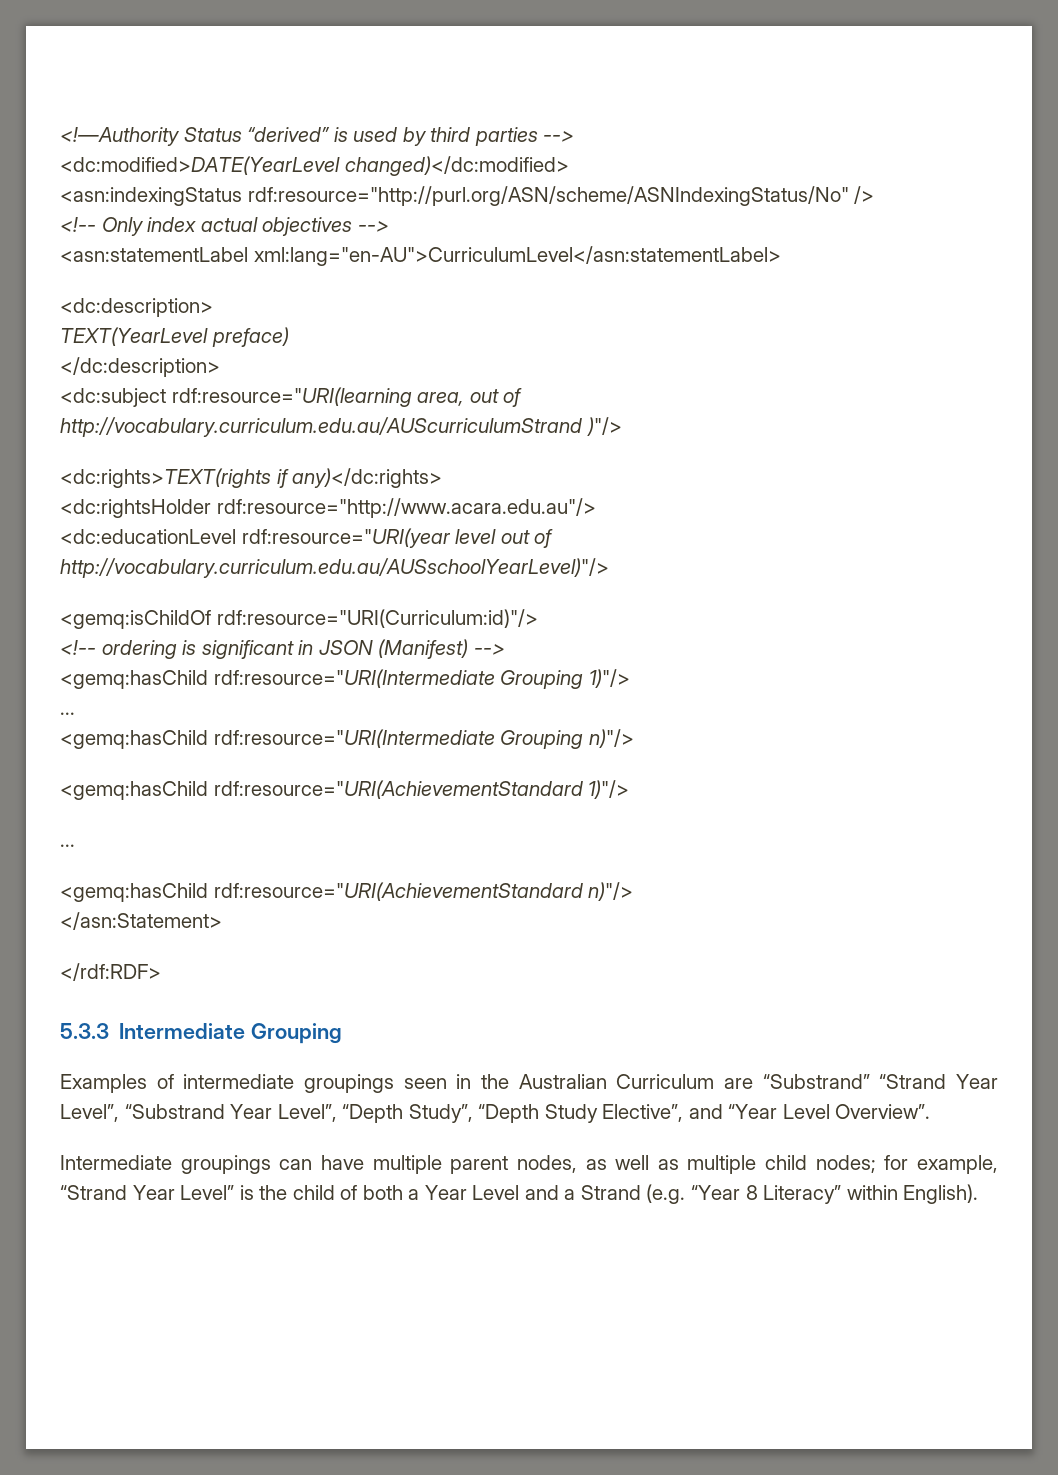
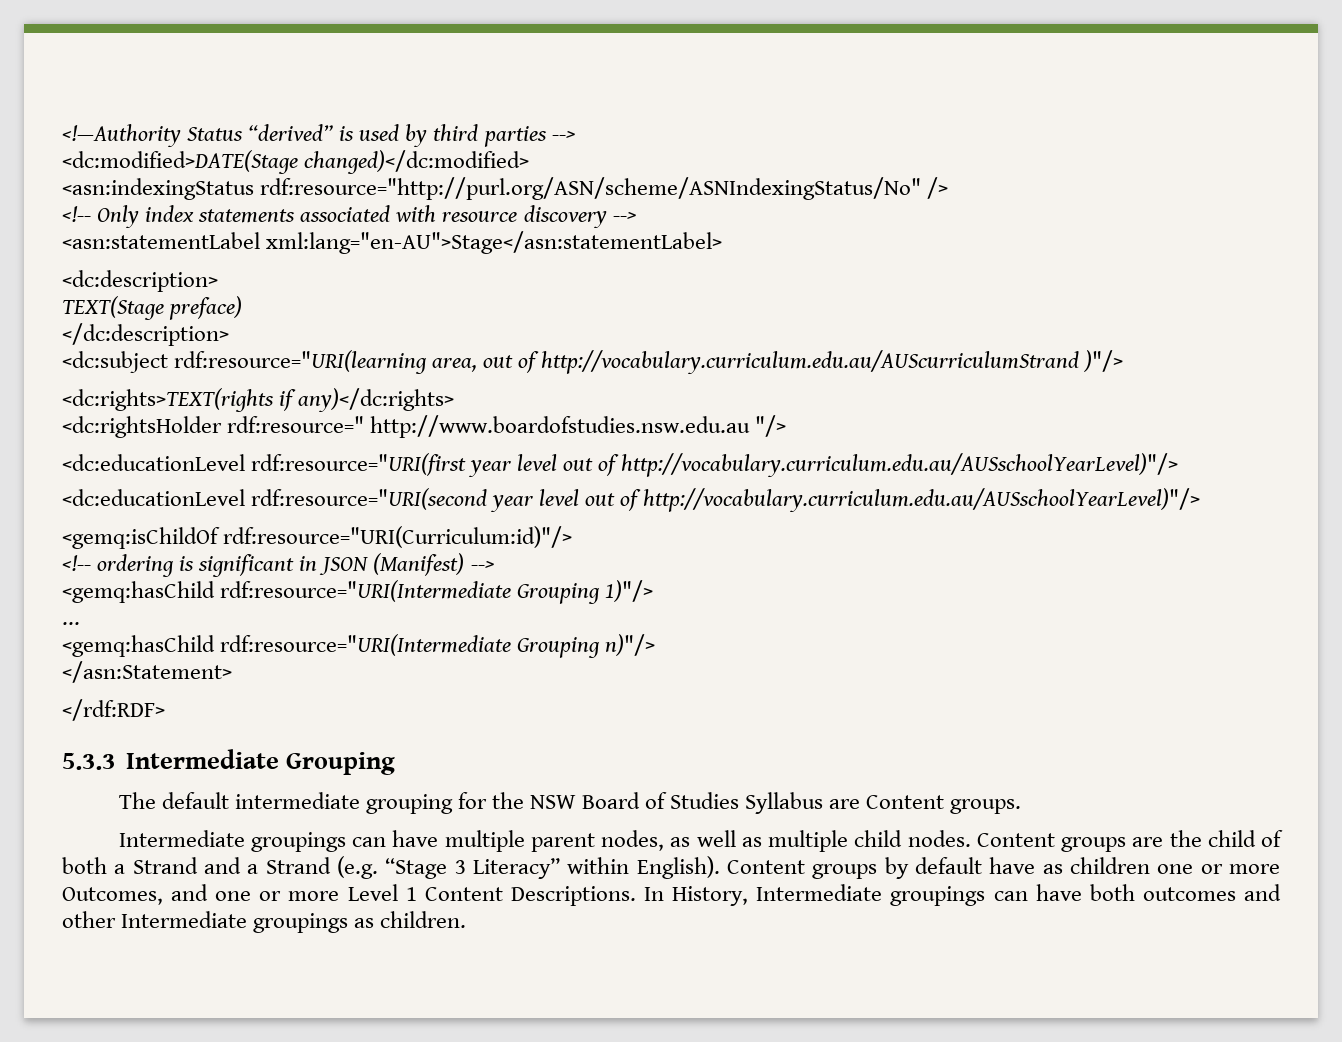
- <dc:modified>DATE(YearLevel changed)</dc:modified>
+ <dc:modified>DATE(Stage changed)</dc:modified>
- <!-- Only index actual objectives -->
+ <!-- Only index statements associated with resource discovery -->
- <asn:statementLabel xml:lang="en-AU">CurriculumLevel</asn:statementLabel>
+ <asn:statementLabel xml:lang="en-AU">Stage</asn:statementLabel>
- TEXT(YearLevel preface)
+ TEXT(Stage preface)
- <dc:rightsHolder rdf:resource="http://www.acara.edu.au"/>
- <dc:educationLevel rdf:resource="URI(year level out of http://vocabulary.curriculum.edu.au/AUSschoolYearLevel)"/>
+ <dc:rightsHolder rdf:resource=" http://www.boardofstudies.nsw.edu.au "/>
+ <dc:educationLevel rdf:resource="URI(first year level out of http://vocabulary.curriculum.edu.au/AUSschoolYearLevel)"/>
+ <dc:educationLevel rdf:resource="URI(second year level out of http://vocabulary.curriculum.edu.au/AUSschoolYearLevel)"/>
- <gemq:hasChild rdf:resource="URI(AchievementStandard 1)"/>
- ...
- <gemq:hasChild rdf:resource="URI(AchievementStandard n)"/>
- Examples of intermediate groupings seen in the Australian Curriculum are “Substrand” “Strand Year Level”, “Substrand Year Level”, “Depth Study”, “Depth Study Elective”, and “Year Level Overview”.
+ The default intermediate grouping for the NSW Board of Studies Syllabus are Content groups.
- Intermediate groupings can have multiple parent nodes, as well as multiple child nodes; for example, “Strand Year Level” is the child of both a Year Level and a Strand (e.g. “Year 8 Literacy” within English).
+ Intermediate groupings can have multiple parent nodes, as well as multiple child nodes. Content groups are the child of both a Strand and a Strand (e.g. “Stage 3 Literacy” within English).
+ Content groups by default have as children one or more Outcomes, and one or more Level 1 Content Descriptions. In History, Intermediate groupings can have both outcomes and other Intermediate groupings as children.

